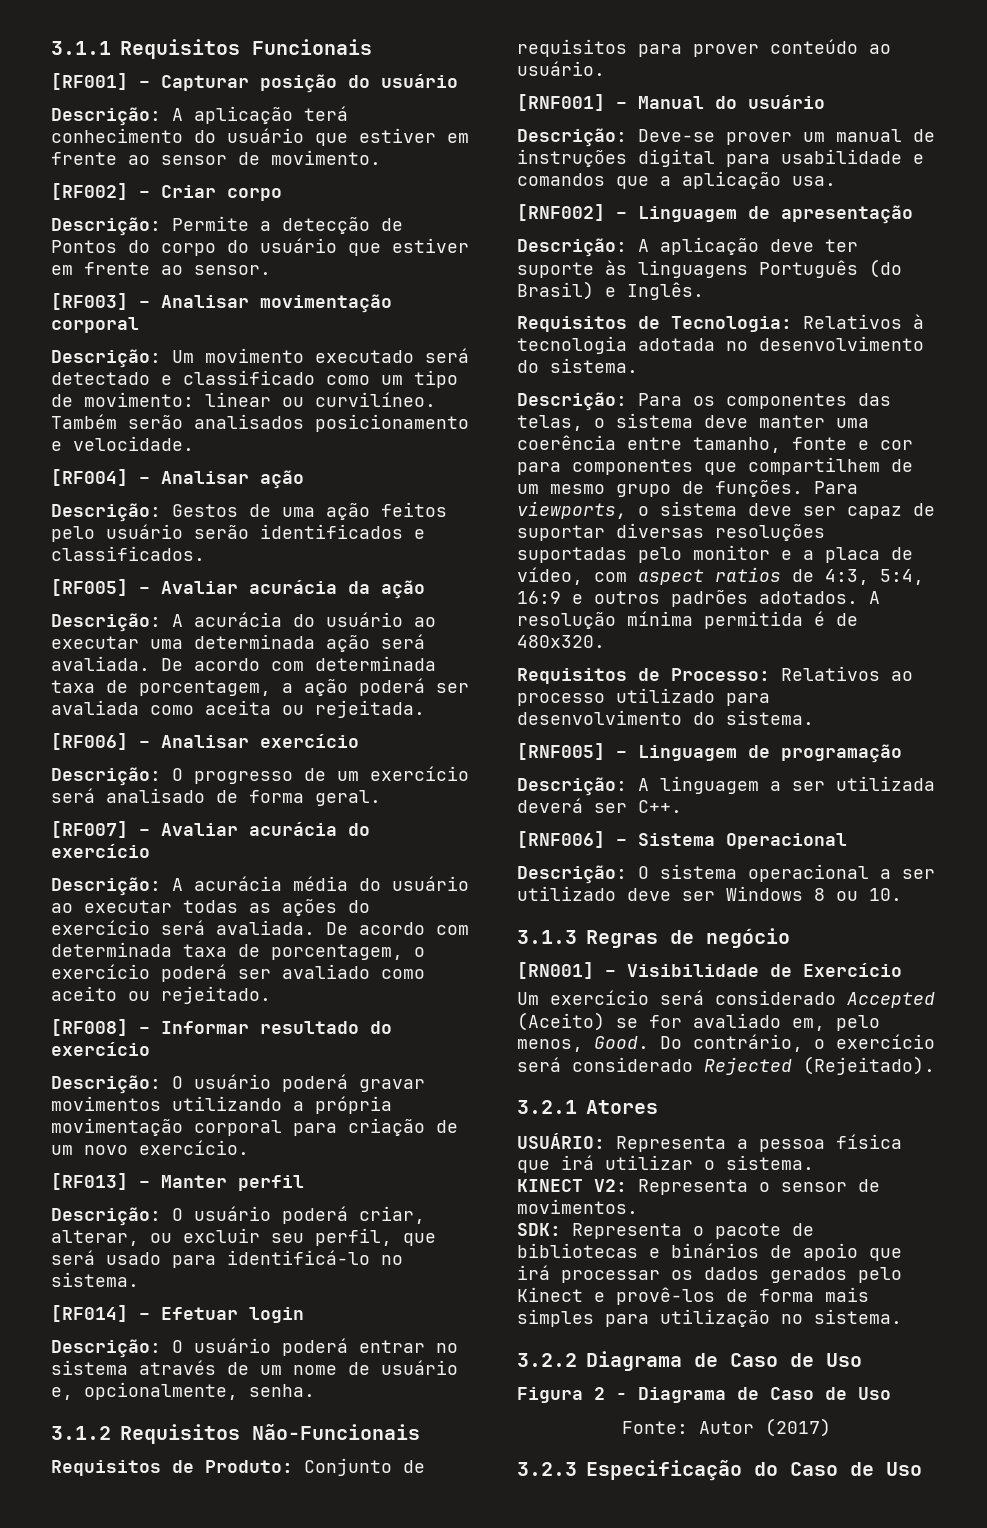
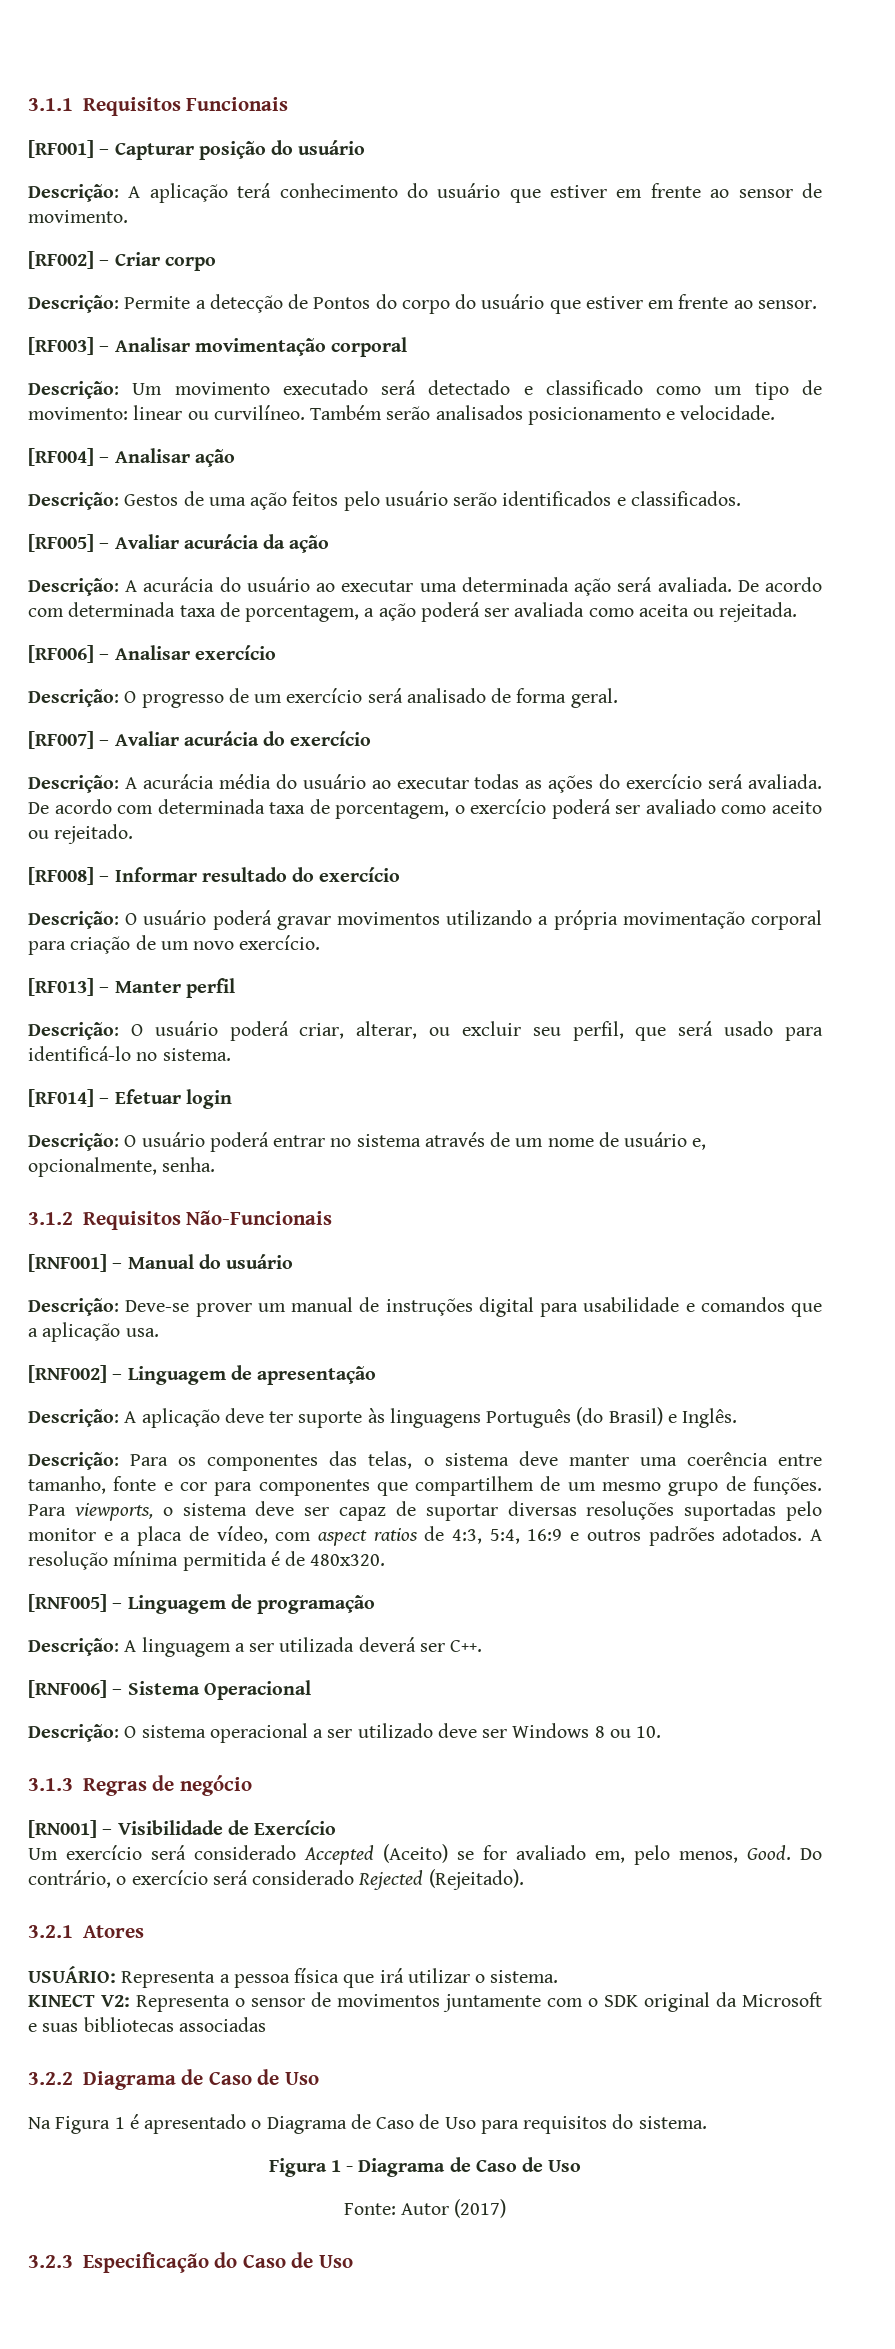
- Requisitos de Produto: Conjunto de requisitos para prover conteúdo ao usuário.
- Requisitos de Tecnologia: Relativos à tecnologia adotada no desenvolvimento do sistema.
- Requisitos de Processo: Relativos ao processo utilizado para desenvolvimento do sistema.
- KINECT V2: Representa o sensor de movimentos.
- SDK: Representa o pacote de bibliotecas e binários de apoio que irá processar os dados gerados pelo Kinect e provê-los de forma mais simples para utilização no sistema.
+ KINECT V2: Representa o sensor de movimentos juntamente com o SDK original da Microsoft e suas bibliotecas associadas
- Figura 2 - Diagrama de Caso de Uso
+ Na Figura 1 é apresentado o Diagrama de Caso de Uso para requisitos do sistema.
+ Figura 1 - Diagrama de Caso de Uso

